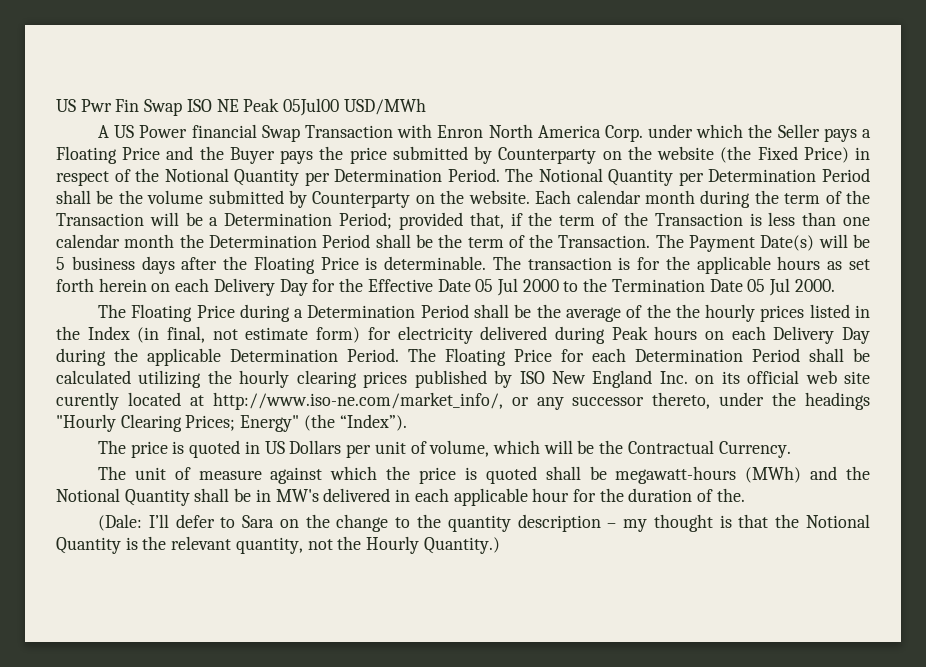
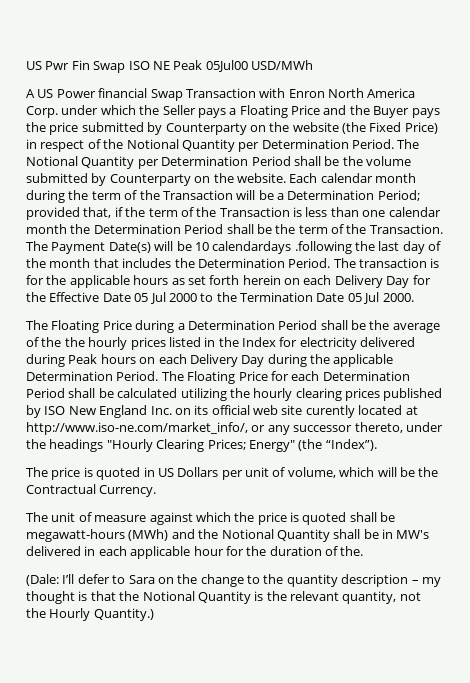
- The Payment Date(s) will be 5 business days after the Floating Price is determinable.
+ The Payment Date(s) will be 10 calendardays .following the last day of the month that includes the Determination Period.
- The Floating Price during a Determination Period shall be the average of the the hourly prices listed in the Index (in final, not estimate form) for electricity delivered during Peak hours on each Delivery Day during the applicable Determination Period.
+ The Floating Price during a Determination Period shall be the average of the the hourly prices listed in the Index for electricity delivered during Peak hours on each Delivery Day during the applicable Determination Period.

